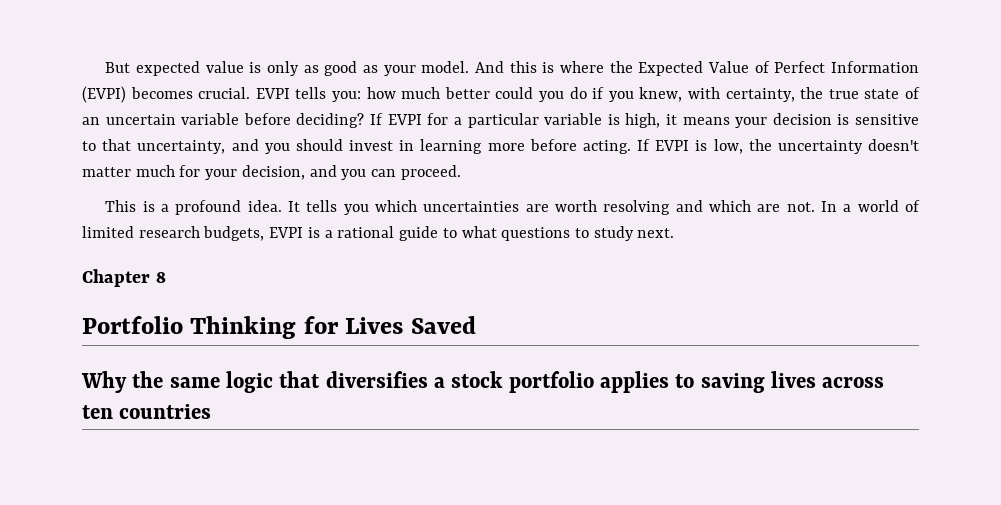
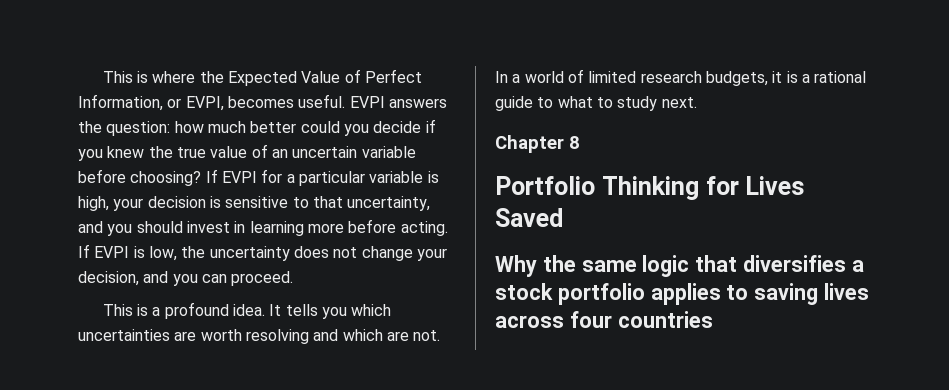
- But expected value is only as good as your model. And this is where the Expected Value of Perfect Information (EVPI) becomes crucial. EVPI tells you: how much better could you do if you knew, with certainty, the true state of an uncertain variable before deciding?
+ This is where the Expected Value of Perfect Information, or EVPI, becomes useful. EVPI answers the question: how much better could you decide if you knew the true value of an uncertain variable before choosing?
- If EVPI for a particular variable is high, it means your decision is sensitive to that uncertainty, and you should invest in learning more before acting.
+ If EVPI for a particular variable is high, your decision is sensitive to that uncertainty, and you should invest in learning more before acting.
- If EVPI is low, the uncertainty doesn't matter much for your decision, and you can proceed.
+ If EVPI is low, the uncertainty does not change your decision, and you can proceed.
- In a world of limited research budgets, EVPI is a rational guide to what questions to study next.
+ In a world of limited research budgets, it is a rational guide to what to study next.
- Why the same logic that diversifies a stock portfolio applies to saving lives across ten countries
+ Why the same logic that diversifies a stock portfolio applies to saving lives across four countries

